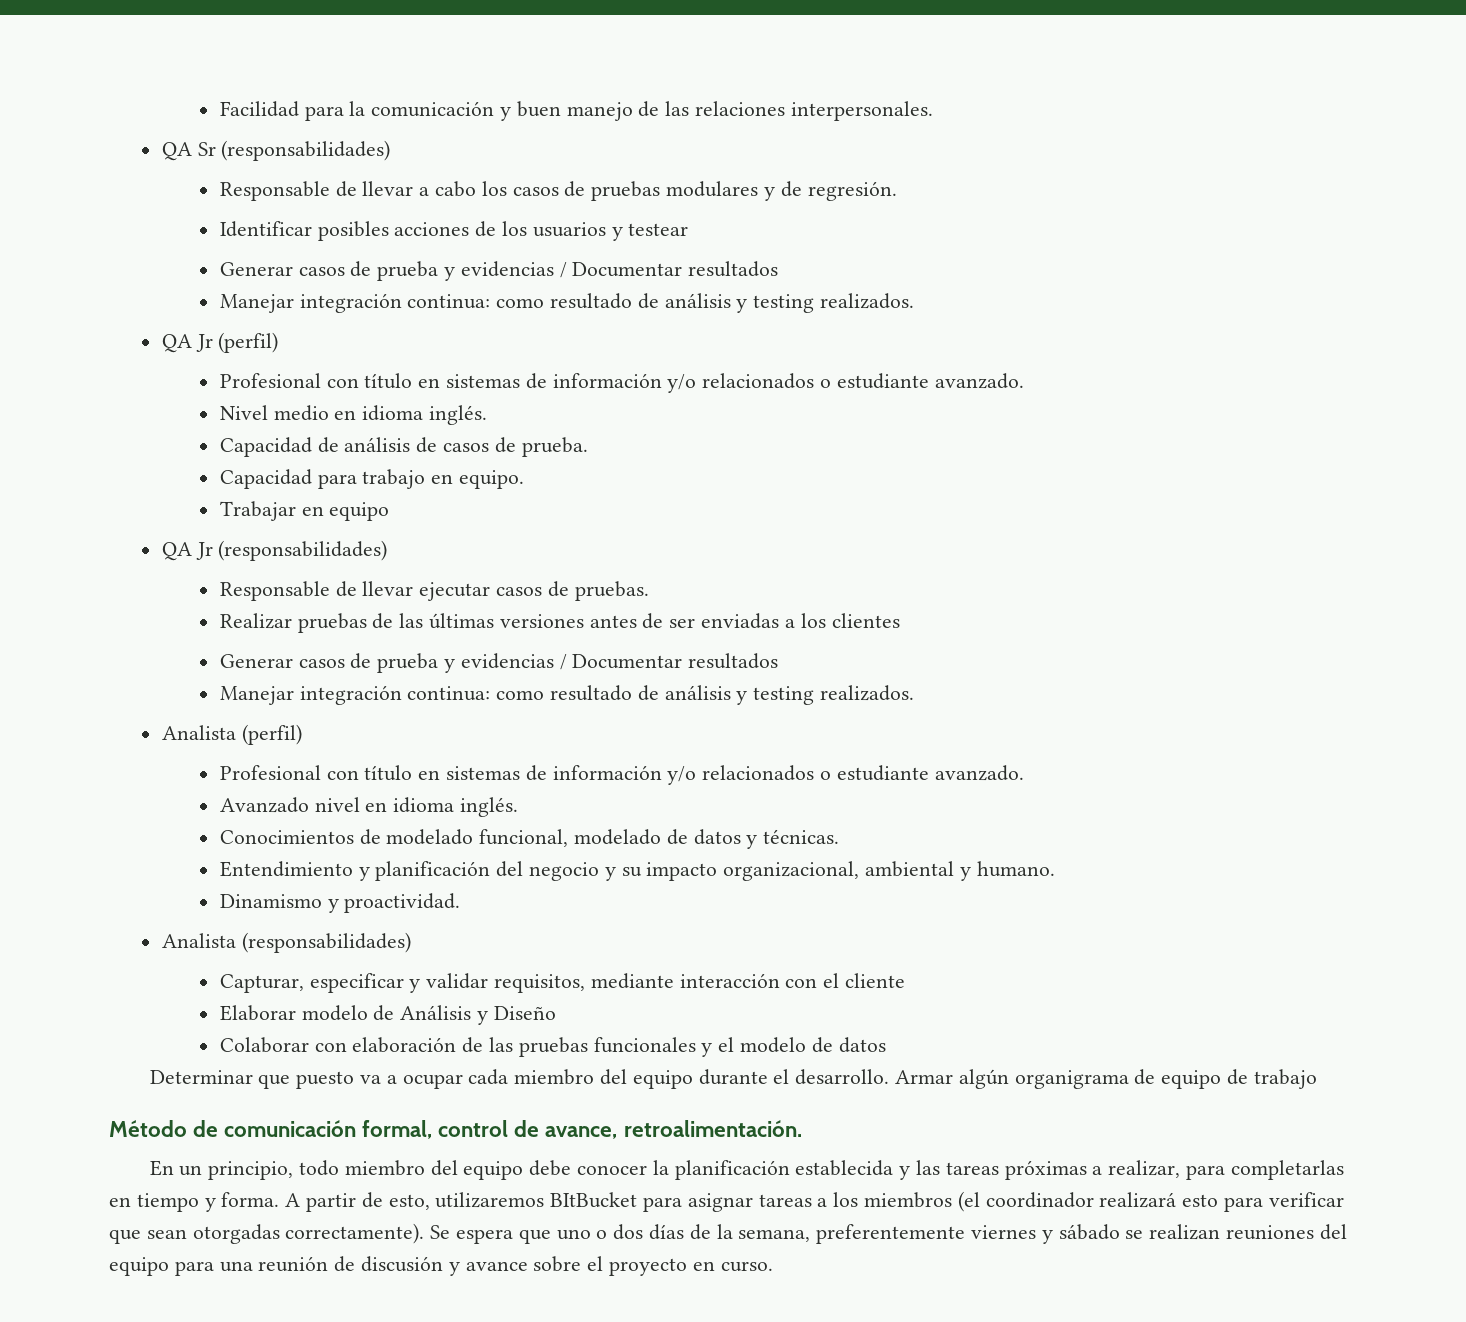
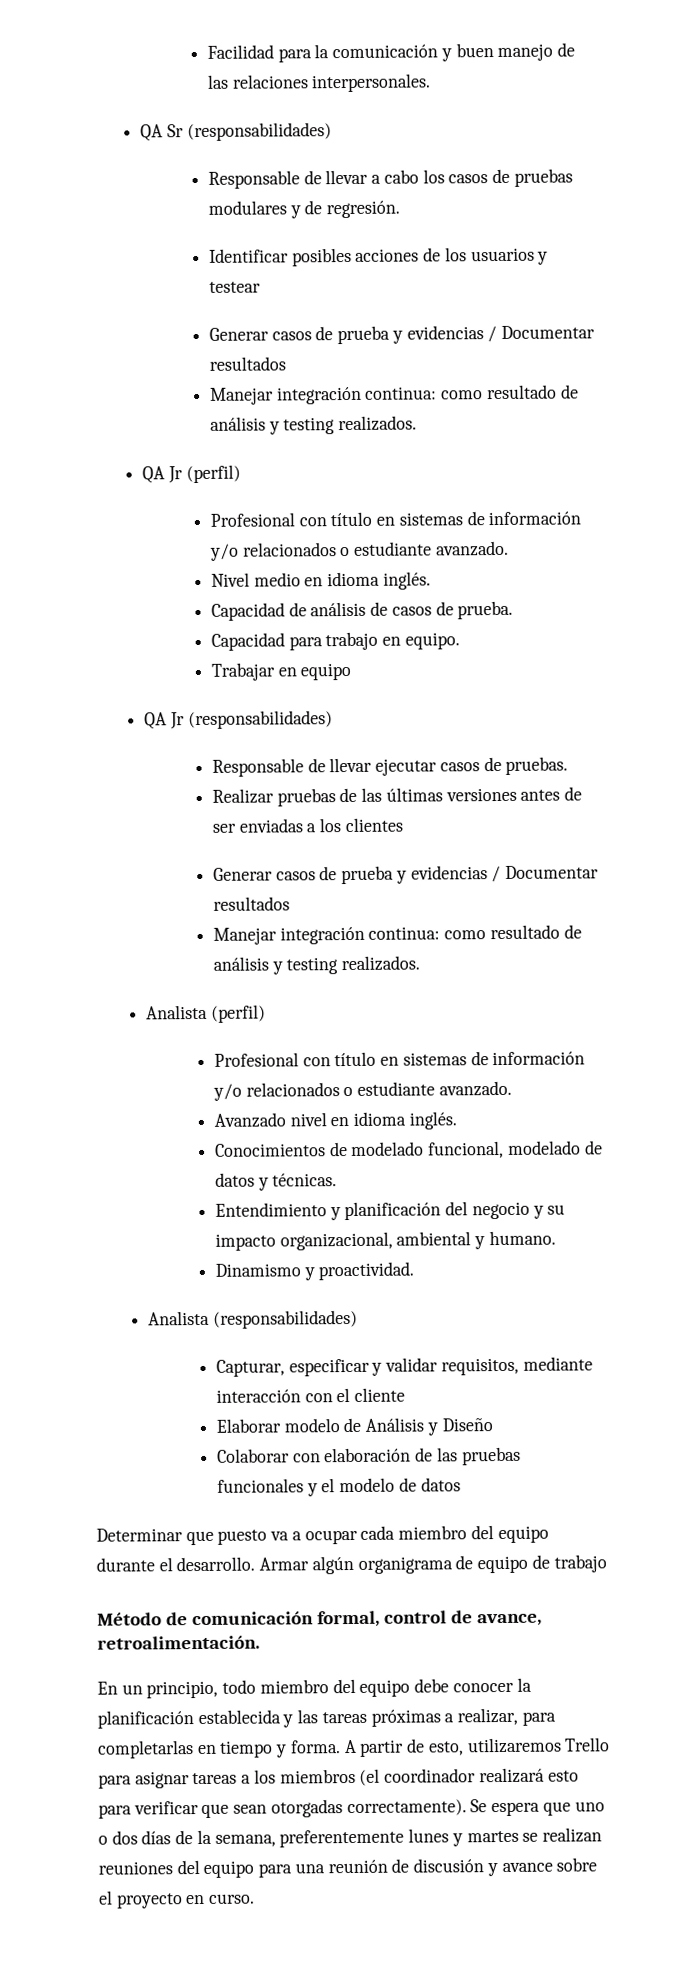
- A partir de esto, utilizaremos BItBucket para asignar tareas a los miembros (el coordinador realizará esto para verificar que sean otorgadas correctamente).
+ A partir de esto, utilizaremos Trello para asignar tareas a los miembros (el coordinador realizará esto para verificar que sean otorgadas correctamente).
- Se espera que uno o dos días de la semana, preferentemente viernes y sábado se realizan reuniones del equipo para una reunión de discusión y avance sobre el proyecto en curso.
+ Se espera que uno o dos días de la semana, preferentemente lunes y martes se realizan reuniones del equipo para una reunión de discusión y avance sobre el proyecto en curso.

